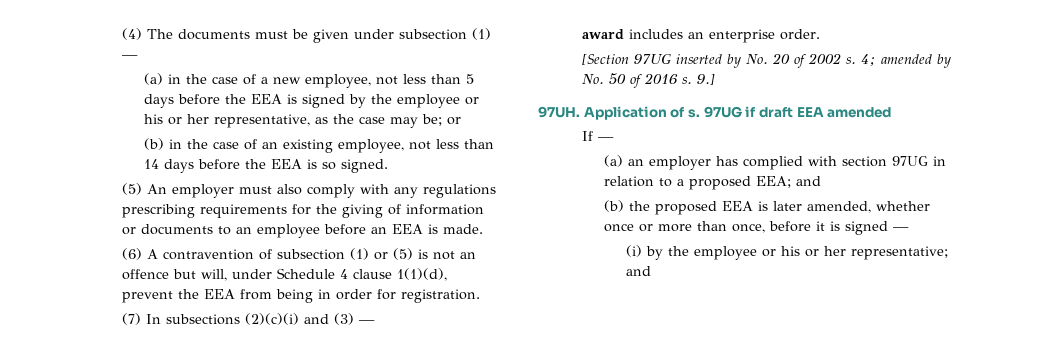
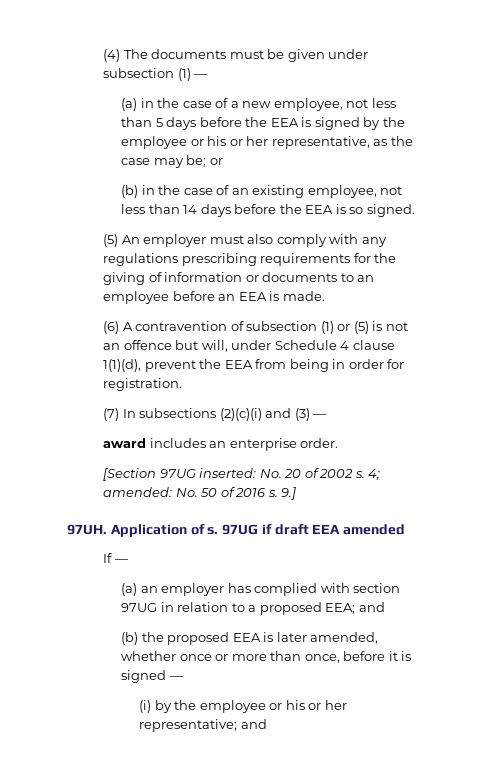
- [Section 97UG inserted by No. 20 of 2002 s.
+ [Section 97UG inserted: No. 20 of 2002 s.
- 4; amended by No. 50 of 2016 s.
+ 4; amended: No. 50 of 2016 s.

